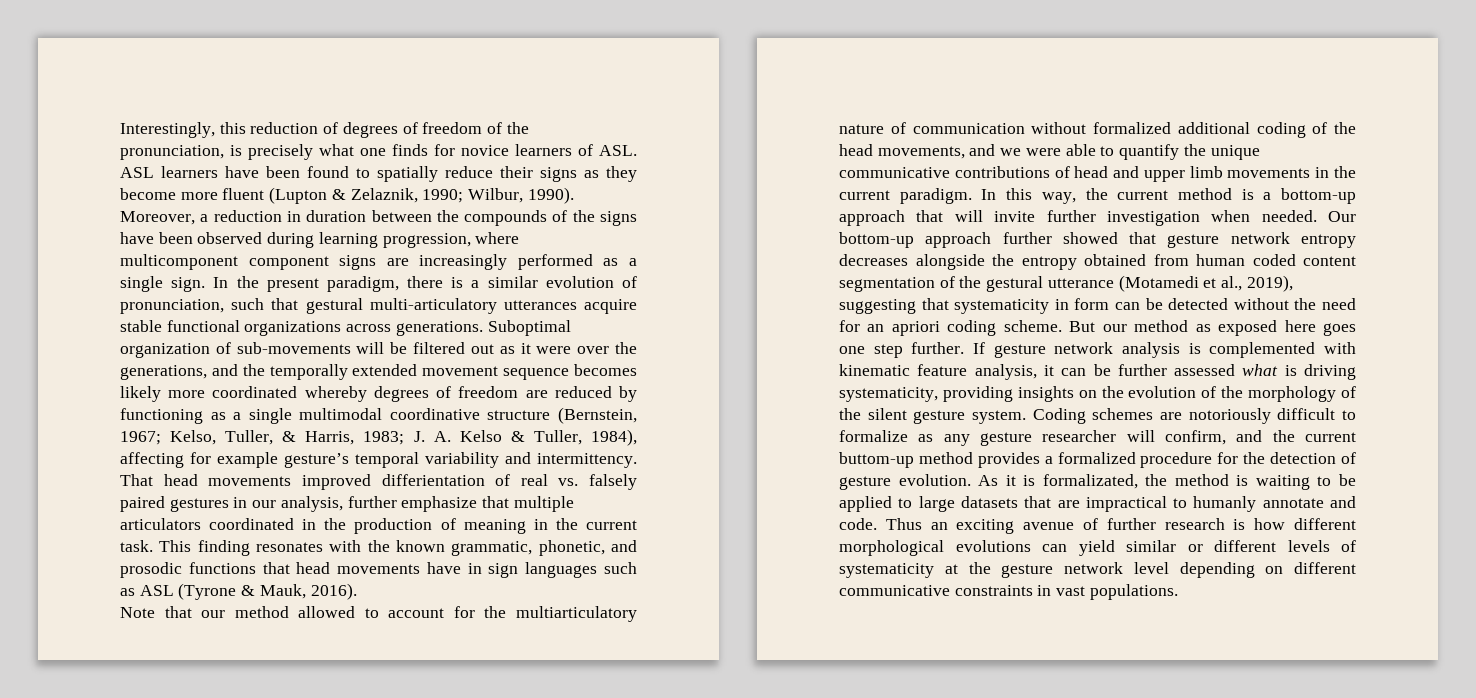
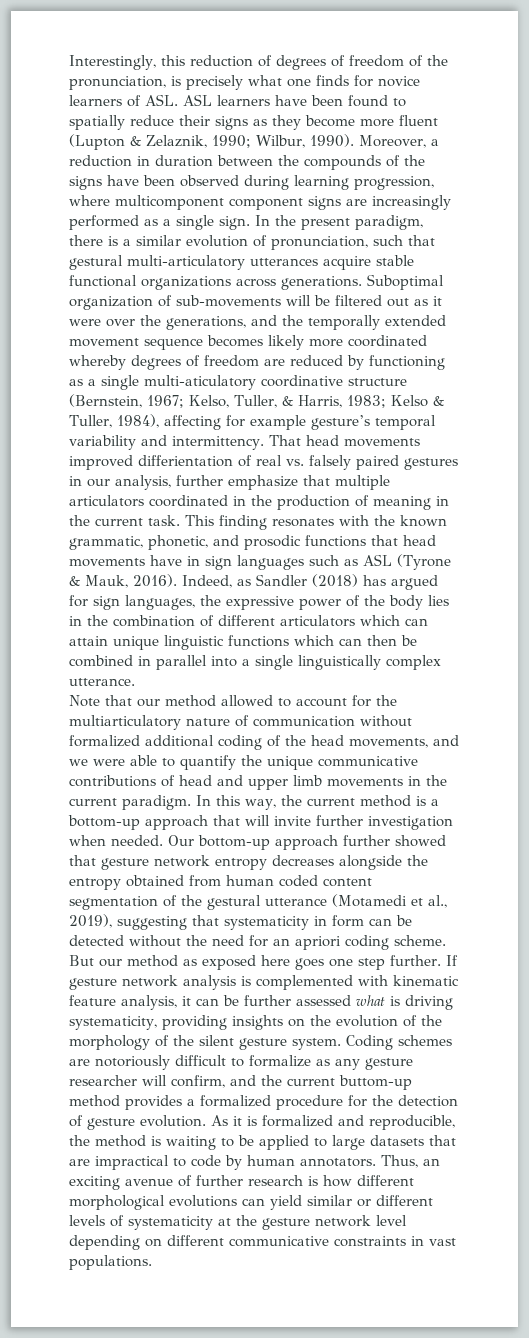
- Suboptimal organization of sub-movements will be filtered out as it were over the generations, and the temporally extended movement sequence becomes likely more coordinated whereby degrees of freedom are reduced by functioning as a single multimodal coordinative structure (Bernstein, 1967; Kelso, Tuller, & Harris, 1983; J. A. Kelso & Tuller, 1984), affecting for example gesture’s temporal variability and intermittency.
+ Suboptimal organization of sub-movements will be filtered out as it were over the generations, and the temporally extended movement sequence becomes likely more coordinated whereby degrees of freedom are reduced by functioning as a single multi-aticulatory coordinative structure (Bernstein, 1967; Kelso, Tuller, & Harris, 1983; Kelso & Tuller, 1984), affecting for example gesture’s temporal variability and intermittency.
+ Indeed, as Sandler (2018) has argued for sign languages, the expressive power of the body lies in the combination of different articulators which can attain unique linguistic functions which can then be combined in parallel into a single linguistically complex utterance.
- As it is formalizated, the method is waiting to be applied to large datasets that are impractical to humanly annotate and code. Thus an exciting avenue of further research is how different morphological evolutions can yield similar or different levels of systematicity at the gesture network level depending on different communicative constraints in vast populations.
+ As it is formalized and reproducible, the method is waiting to be applied to large datasets that are impractical to code by human annotators. Thus, an exciting avenue of further research is how different morphological evolutions can yield similar or different levels of systematicity at the gesture network level depending on different communicative constraints in vast populations.

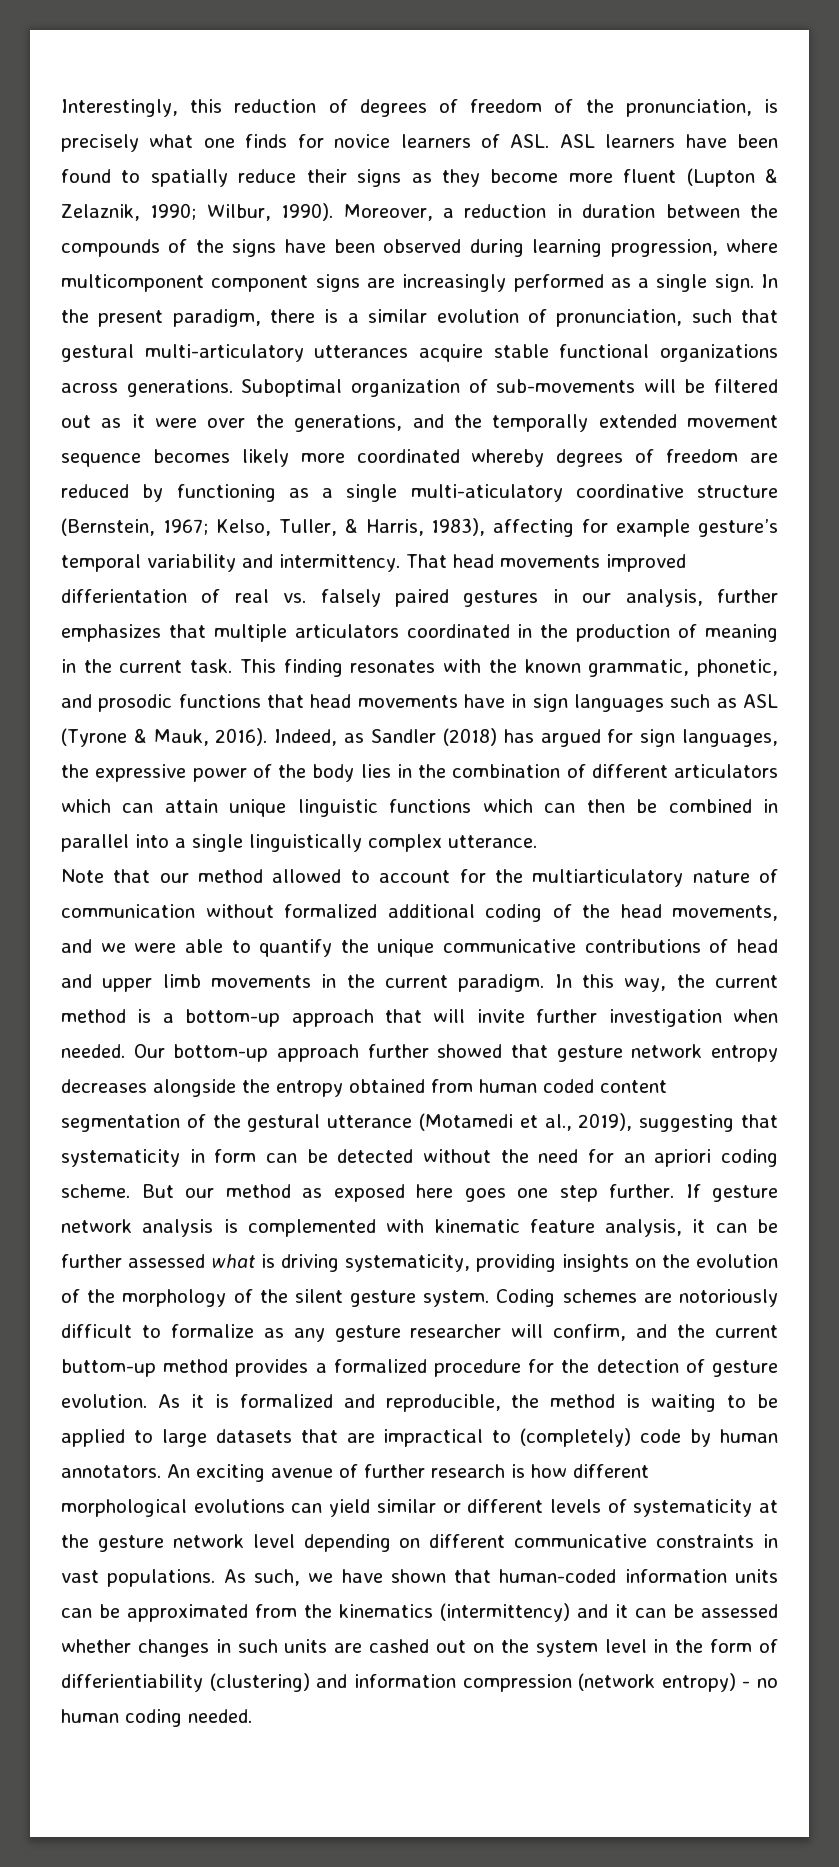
- Suboptimal organization of sub-movements will be filtered out as it were over the generations, and the temporally extended movement sequence becomes likely more coordinated whereby degrees of freedom are reduced by functioning as a single multi-aticulatory coordinative structure (Bernstein, 1967; Kelso, Tuller, & Harris, 1983; Kelso & Tuller, 1984), affecting for example gesture’s temporal variability and intermittency.
+ Suboptimal organization of sub-movements will be filtered out as it were over the generations, and the temporally extended movement sequence becomes likely more coordinated whereby degrees of freedom are reduced by functioning as a single multi-aticulatory coordinative structure (Bernstein, 1967; Kelso, Tuller, & Harris, 1983), affecting for example gesture’s temporal variability and intermittency.
- That head movements improved differientation of real vs. falsely paired gestures in our analysis, further emphasize that multiple articulators coordinated in the production of meaning in the current task.
+ That head movements improved differientation of real vs. falsely paired gestures in our analysis, further emphasizes that multiple articulators coordinated in the production of meaning in the current task.
- As it is formalized and reproducible, the method is waiting to be applied to large datasets that are impractical to code by human annotators.
+ As it is formalized and reproducible, the method is waiting to be applied to large datasets that are impractical to (completely) code by human annotators.
- Thus, an exciting avenue of further research is how different morphological evolutions can yield similar or different levels of systematicity at the gesture network level depending on different communicative constraints in vast populations.
+ An exciting avenue of further research is how different morphological evolutions can yield similar or different levels of systematicity at the gesture network level depending on different communicative constraints in vast populations.
+ As such, we have shown that human-coded information units can be approximated from the kinematics (intermittency) and it can be assessed whether changes in such units are cashed out on the system level in the form of differientiability (clustering) and information compression (network entropy) - no human coding needed.

